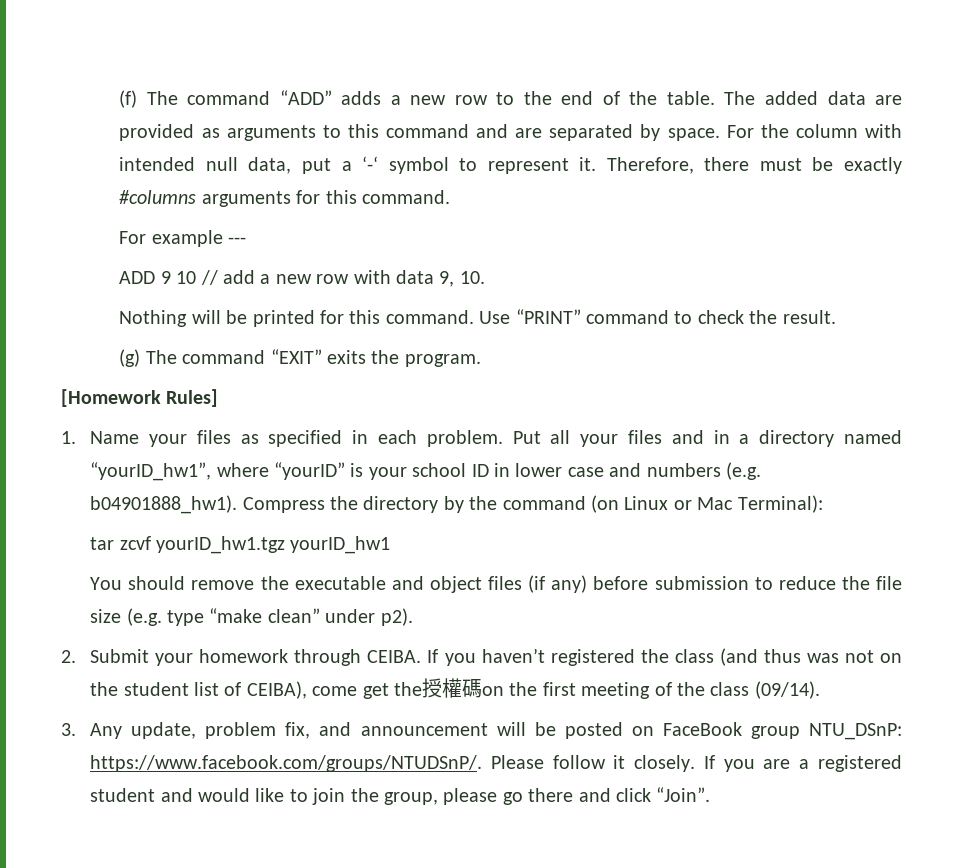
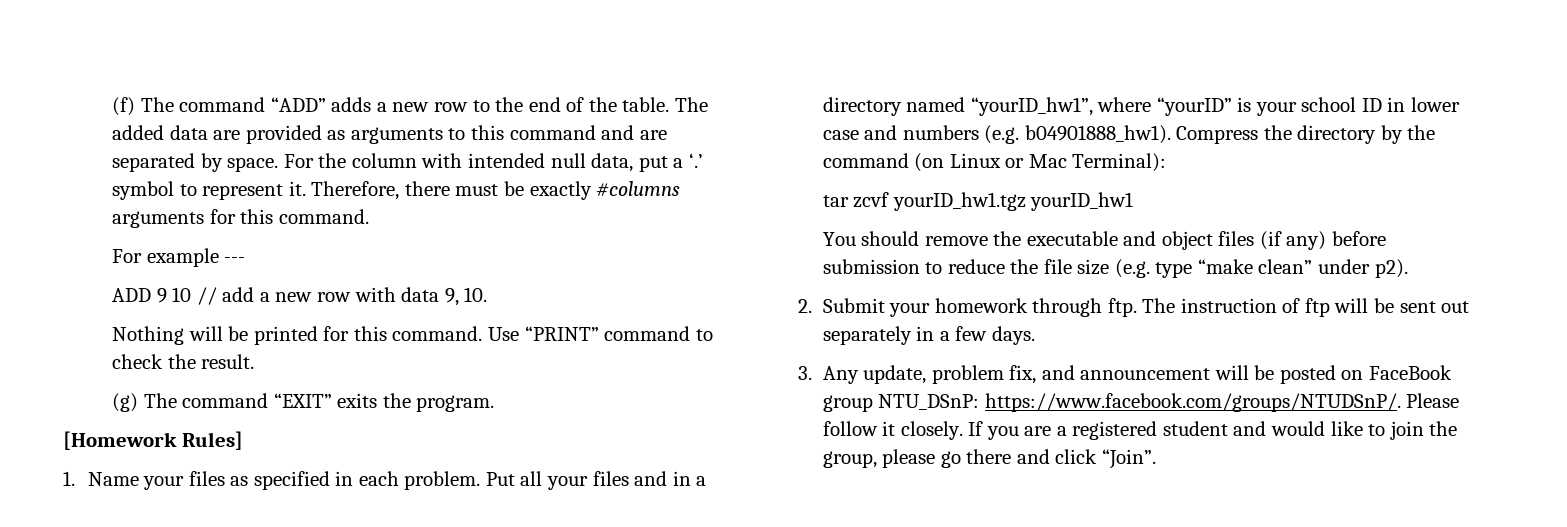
- For the column with intended null data, put a ‘-‘ symbol to represent it.
+ For the column with intended null data, put a ‘.’ symbol to represent it.
- 2. Submit your homework through CEIBA. If you haven’t registered the class (and thus was not on the student list of CEIBA), come get the授權碼on the first meeting of the class (09/14).
+ 2. Submit your homework through ftp. The instruction of ftp will be sent out separately in a few days.

